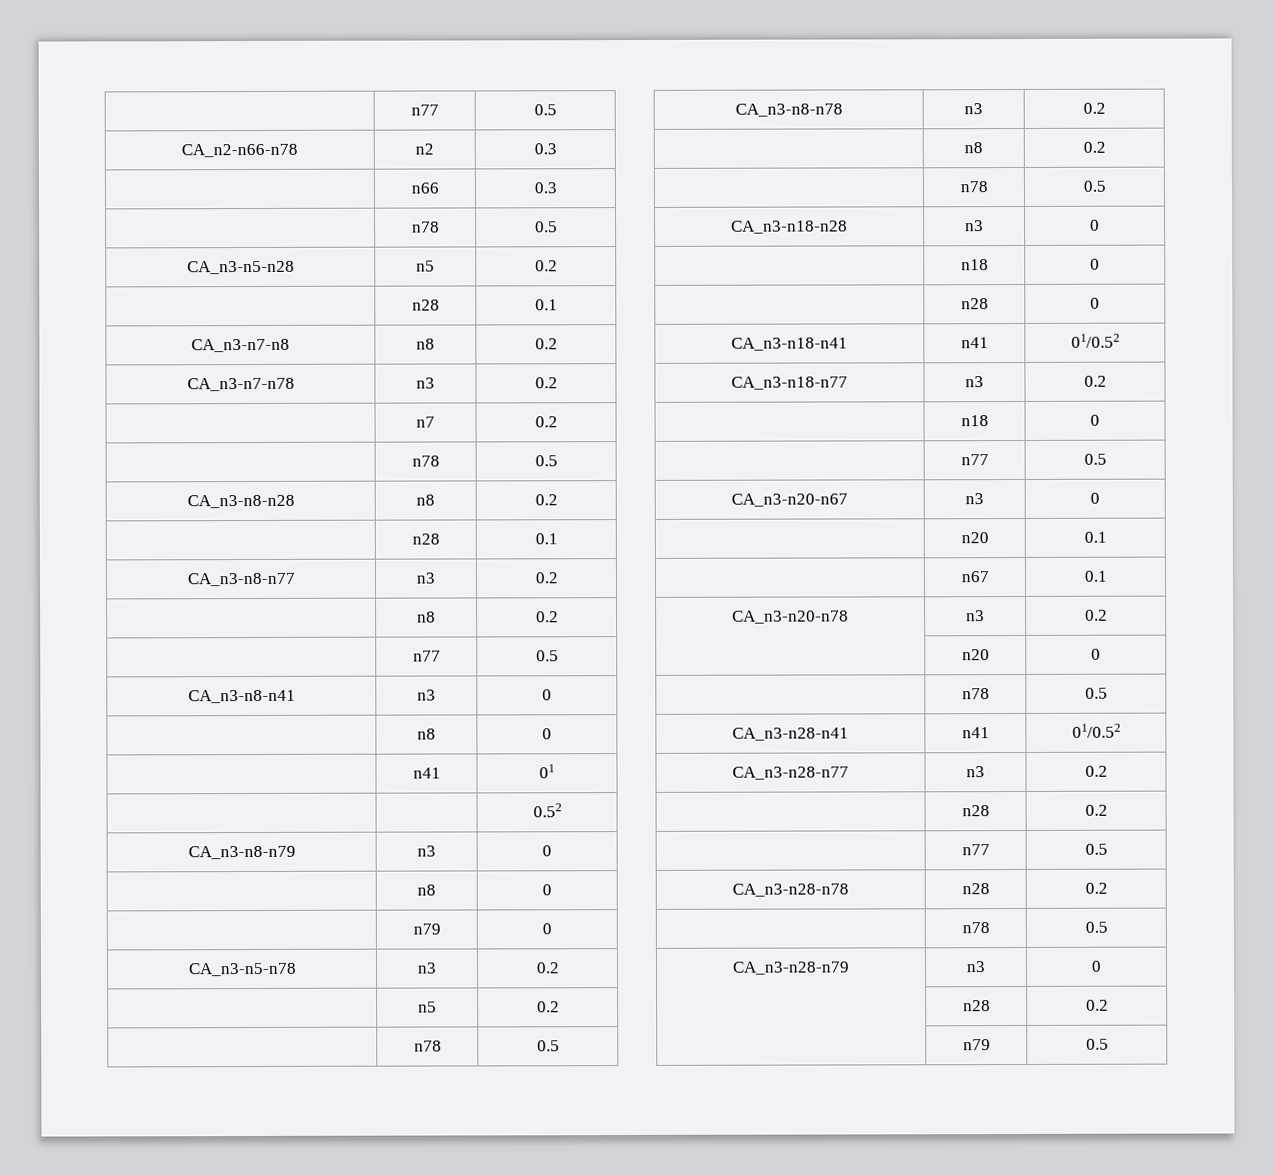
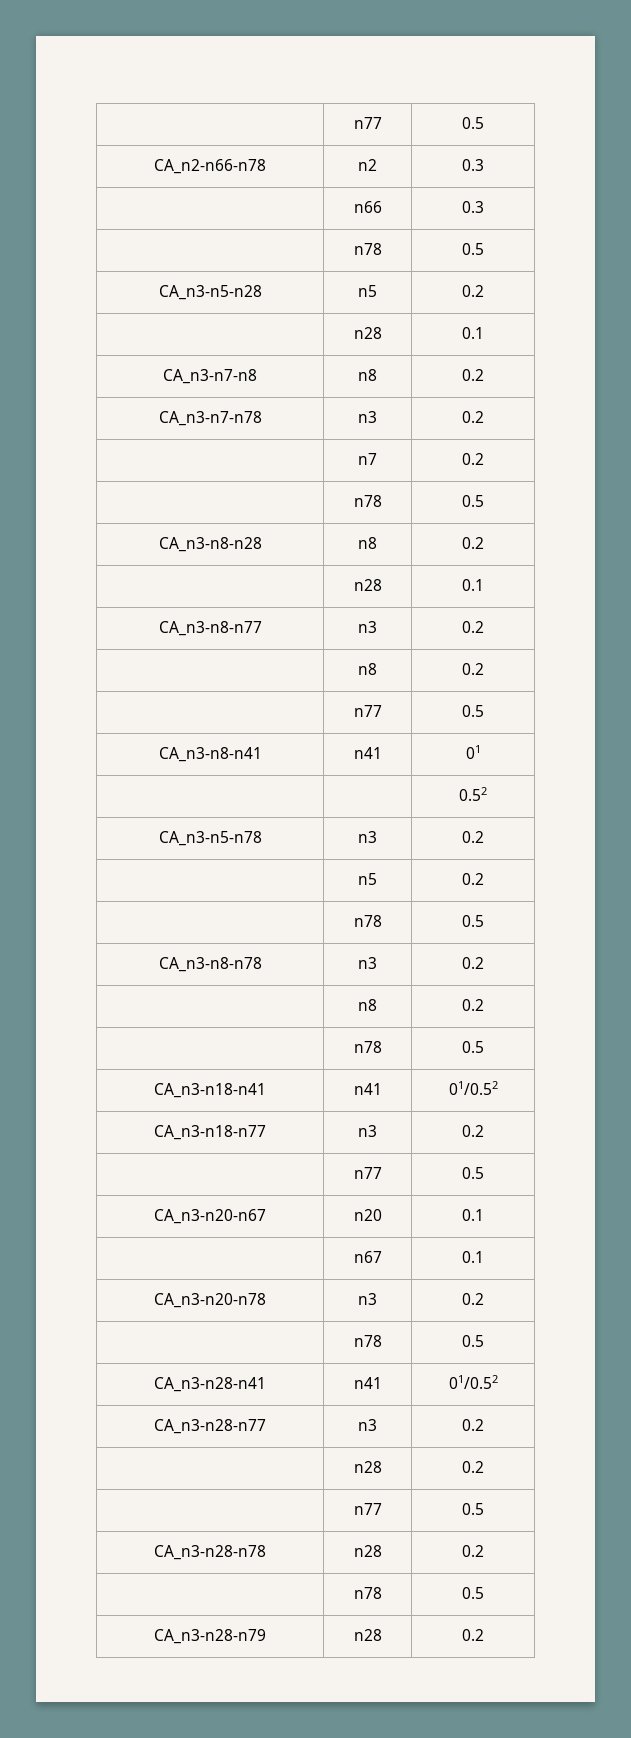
- CA_n3-n8-n41 | n3 | 0
- | n8 | 0
- | n41 | 01
+ CA_n3-n8-n41 | n41 | 01
- CA_n3-n8-n79 | n3 | 0
- | n8 | 0
- | n79 | 0
- CA_n3-n18-n28 | n3 | 0
- | n18 | 0
- | n28 | 0
  CA_n3-n18-n77 | n3 | 0.2
- | n18 | 0
- CA_n3-n20-n67 | n3 | 0
- | n20 | 0.1
+ CA_n3-n20-n67 | n20 | 0.1
- | n20 | 0
- CA_n3-n28-n79 | n3 | 0
- | n28 | 0.2
- | n79 | 0.5
+ CA_n3-n28-n79 | n28 | 0.2

